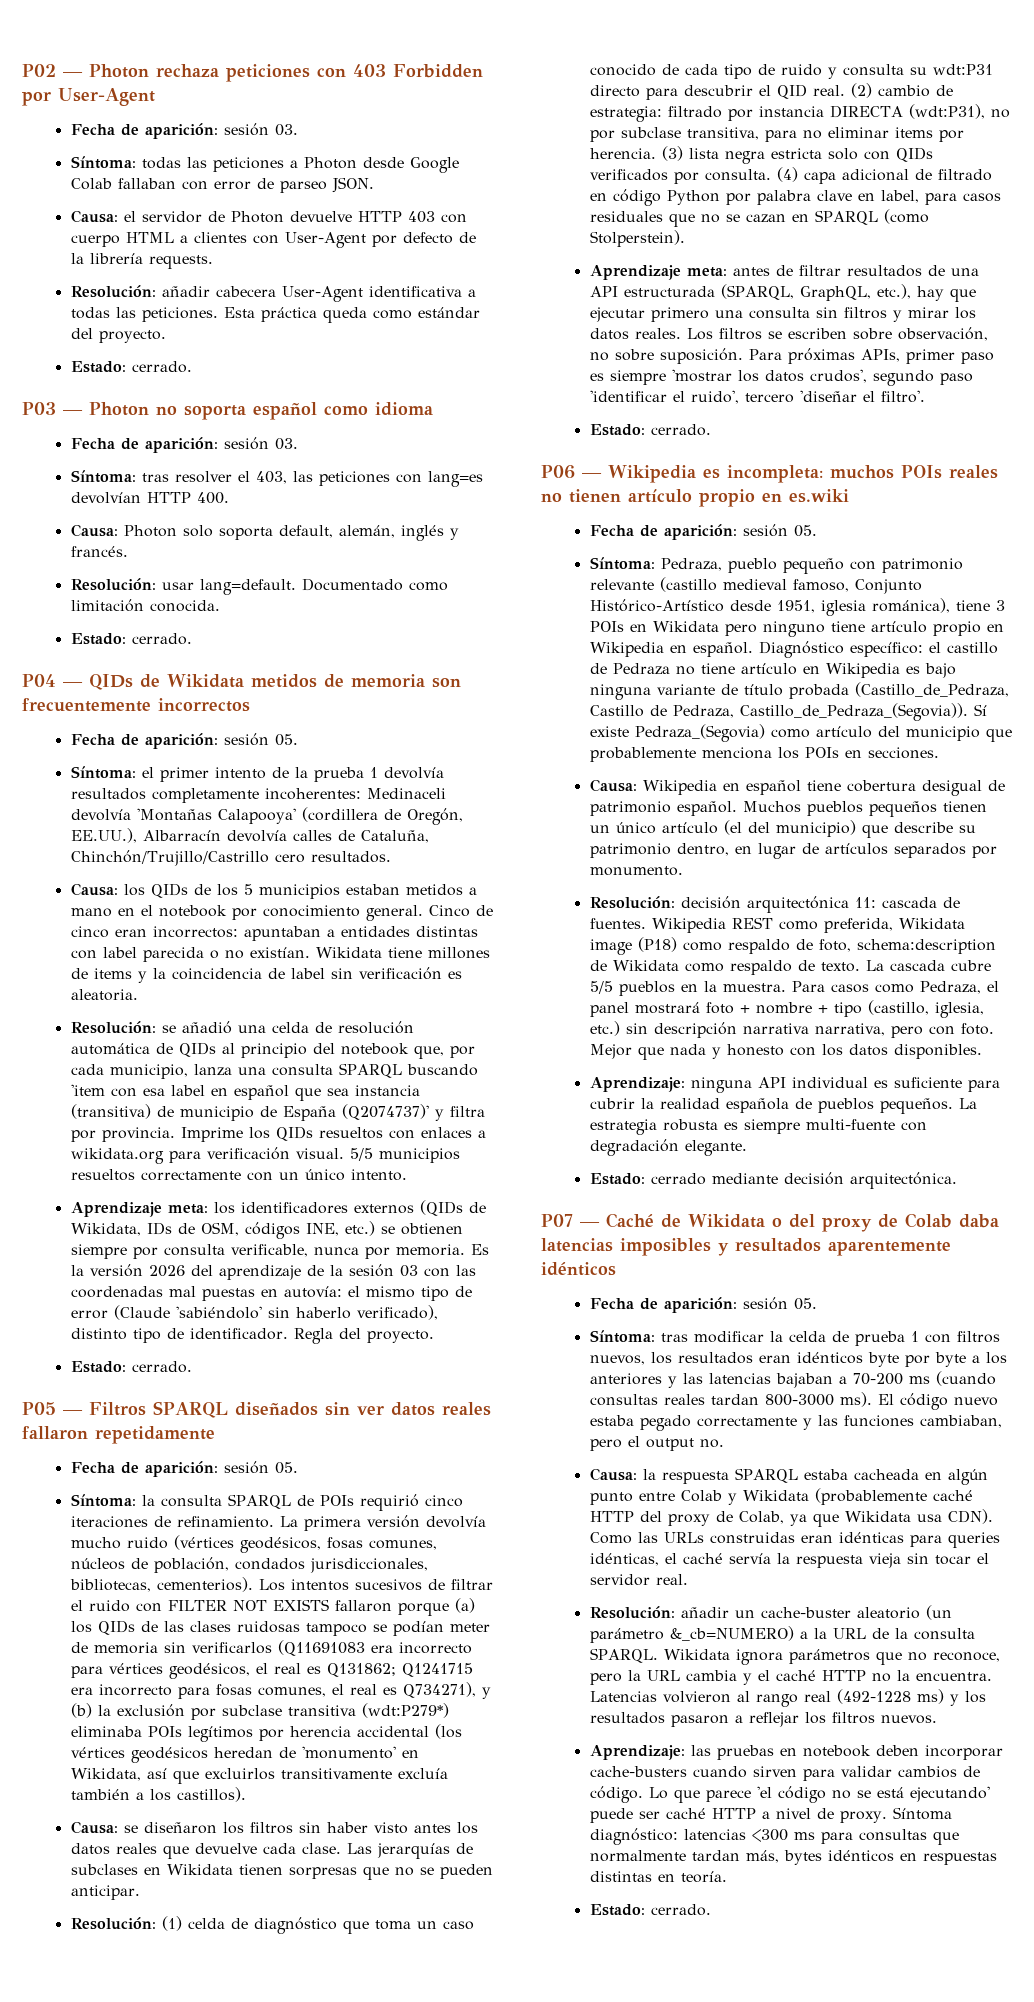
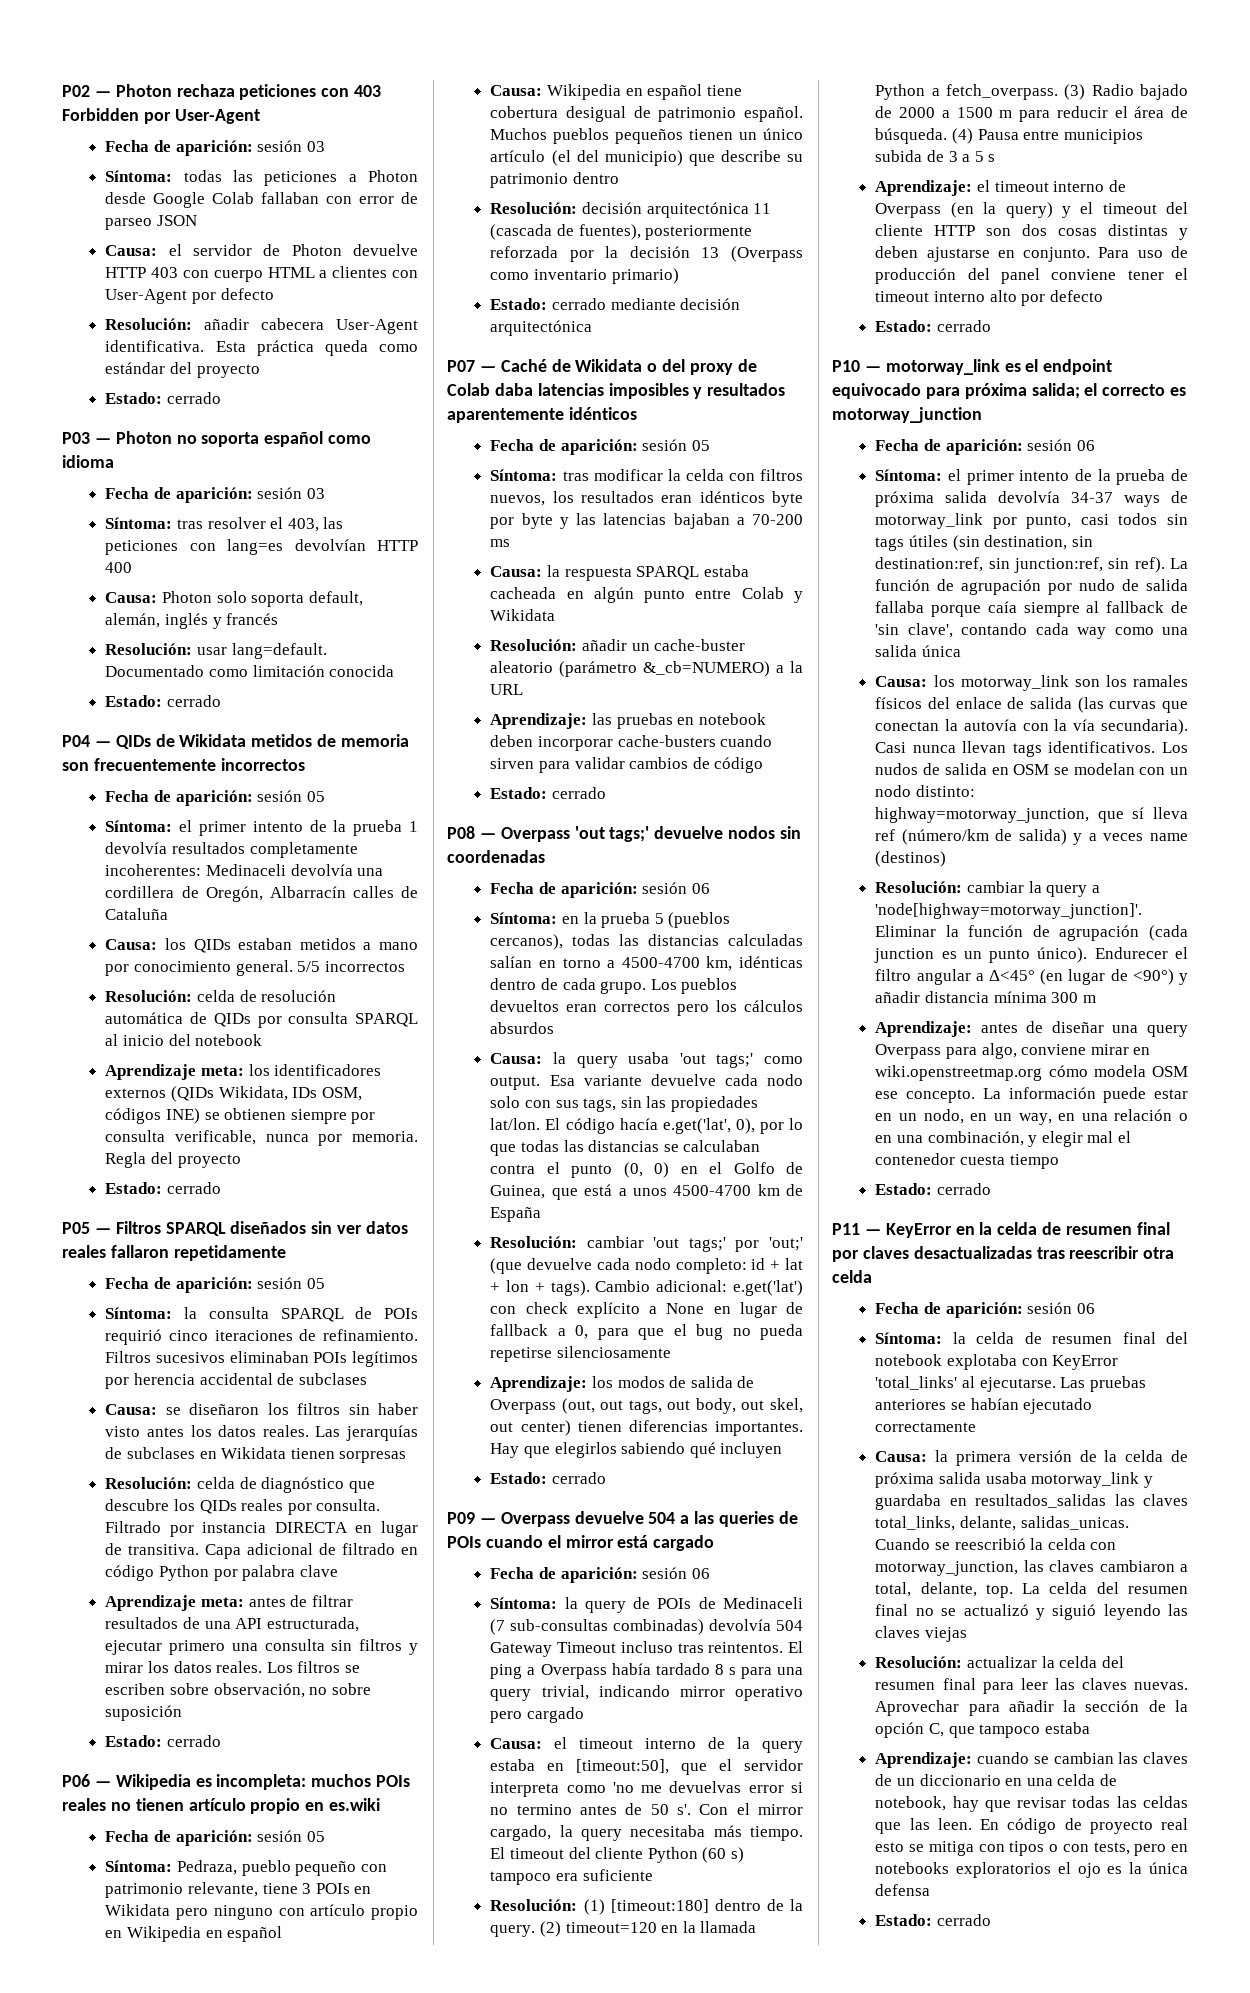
  P02 — Photon rechaza peticiones con 403 Forbidden por User-Agent
- Fecha de aparición: sesión 03.
+ Fecha de aparición: sesión 03
- Síntoma: todas las peticiones a Photon desde Google Colab fallaban con error de parseo JSON.
+ Síntoma: todas las peticiones a Photon desde Google Colab fallaban con error de parseo JSON
- Causa: el servidor de Photon devuelve HTTP 403 con cuerpo HTML a clientes con User-Agent por defecto de la librería requests.
+ Causa: el servidor de Photon devuelve HTTP 403 con cuerpo HTML a clientes con User-Agent por defecto
- Resolución: añadir cabecera User-Agent identificativa a todas las peticiones.
+ Resolución: añadir cabecera User-Agent identificativa.
- Esta práctica queda como estándar del proyecto.
- Estado: cerrado.
+ Esta práctica queda como estándar del proyecto
+ Estado: cerrado
  P03 — Photon no soporta español como idioma
- Fecha de aparición: sesión 03.
+ Fecha de aparición: sesión 03
- Síntoma: tras resolver el 403, las peticiones con lang=es devolvían HTTP 400.
+ Síntoma: tras resolver el 403, las peticiones con lang=es devolvían HTTP 400
- Causa: Photon solo soporta default, alemán, inglés y francés.
+ Causa: Photon solo soporta default, alemán, inglés y francés
- Documentado como limitación conocida.
- Estado: cerrado.
+ Documentado como limitación conocida
+ Estado: cerrado
  P04 — QIDs de Wikidata metidos de memoria son frecuentemente incorrectos
- Fecha de aparición: sesión 05.
+ Fecha de aparición: sesión 05
- Síntoma: el primer intento de la prueba 1 devolvía resultados completamente incoherentes: Medinaceli devolvía 'Montañas Calapooya' (cordillera de Oregón, EE.UU.), Albarracín devolvía calles de Cataluña, Chinchón/Trujillo/Castrillo cero resultados.
- Causa: los QIDs de los 5 municipios estaban metidos a mano en el notebook por conocimiento general. Cinco de cinco eran incorrectos: apuntaban a entidades distintas con label parecida o no existían. Wikidata tiene millones de items y la coincidencia de label sin verificación es aleatoria.
- Resolución: se añadió una celda de resolución automática de QIDs al principio del notebook que, por cada municipio, lanza una consulta SPARQL buscando 'item con esa label en español que sea instancia (transitiva) de municipio de España (Q2074737)' y filtra por provincia. Imprime los QIDs resueltos con enlaces a wikidata.org para verificación visual. 5/5 municipios resueltos correctamente con un único intento.
+ Síntoma: el primer intento de la prueba 1 devolvía resultados completamente incoherentes: Medinaceli devolvía una cordillera de Oregón, Albarracín calles de Cataluña
+ Causa: los QIDs estaban metidos a mano por conocimiento general. 5/5 incorrectos
+ Resolución: celda de resolución automática de QIDs por consulta SPARQL al inicio del notebook
- Aprendizaje meta: los identificadores externos (QIDs de Wikidata, IDs de OSM, códigos INE, etc.) se obtienen siempre por consulta verificable, nunca por memoria.
+ Aprendizaje meta: los identificadores externos (QIDs Wikidata, IDs OSM, códigos INE) se obtienen siempre por consulta verificable, nunca por memoria.
- Es la versión 2026 del aprendizaje de la sesión 03 con las coordenadas mal puestas en autovía: el mismo tipo de error (Claude 'sabiéndolo' sin haberlo verificado), distinto tipo de identificador.
- Regla del proyecto.
- Estado: cerrado.
+ Regla del proyecto
+ Estado: cerrado
  P05 — Filtros SPARQL diseñados sin ver datos reales fallaron repetidamente
- Fecha de aparición: sesión 05.
+ Fecha de aparición: sesión 05
- La primera versión devolvía mucho ruido (vértices geodésicos, fosas comunes, núcleos de población, condados jurisdiccionales, bibliotecas, cementerios). Los intentos sucesivos de filtrar el ruido con FILTER NOT EXISTS fallaron porque (a) los QIDs de las clases ruidosas tampoco se podían meter de memoria sin verificarlos (Q11691083 era incorrecto para vértices geodésicos, el real es Q131862; Q1241715 era incorrecto para fosas comunes, el real es Q734271), y (b) la exclusión por subclase transitiva (wdt:P279*) eliminaba POIs legítimos por herencia accidental (los vértices geodésicos heredan de 'monumento' en Wikidata, así que excluirlos transitivamente excluía también a los castillos).
+ Filtros sucesivos eliminaban POIs legítimos por herencia accidental de subclases
- Causa: se diseñaron los filtros sin haber visto antes los datos reales que devuelve cada clase.
+ Causa: se diseñaron los filtros sin haber visto antes los datos reales.
- Las jerarquías de subclases en Wikidata tienen sorpresas que no se pueden anticipar.
- Resolución: (1) celda de diagnóstico que toma un caso conocido de cada tipo de ruido y consulta su wdt:P31 directo para descubrir el QID real. (2) cambio de estrategia: filtrado por instancia DIRECTA (wdt:P31), no por subclase transitiva, para no eliminar items por herencia. (3) lista negra estricta solo con QIDs verificados por consulta. (4) capa adicional de filtrado en código Python por palabra clave en label, para casos residuales que no se cazan en SPARQL (como Stolperstein).
+ Las jerarquías de subclases en Wikidata tienen sorpresas
+ Resolución: celda de diagnóstico que descubre los QIDs reales por consulta. Filtrado por instancia DIRECTA en lugar de transitiva. Capa adicional de filtrado en código Python por palabra clave
- Aprendizaje meta: antes de filtrar resultados de una API estructurada (SPARQL, GraphQL, etc.), hay que ejecutar primero una consulta sin filtros y mirar los datos reales.
+ Aprendizaje meta: antes de filtrar resultados de una API estructurada, ejecutar primero una consulta sin filtros y mirar los datos reales.
- Los filtros se escriben sobre observación, no sobre suposición. Para próximas APIs, primer paso es siempre 'mostrar los datos crudos', segundo paso 'identificar el ruido', tercero 'diseñar el filtro'.
- Estado: cerrado.
+ Los filtros se escriben sobre observación, no sobre suposición
+ Estado: cerrado
  P06 — Wikipedia es incompleta: muchos POIs reales no tienen artículo propio en es.wiki
- Fecha de aparición: sesión 05.
+ Fecha de aparición: sesión 05
- Síntoma: Pedraza, pueblo pequeño con patrimonio relevante (castillo medieval famoso, Conjunto Histórico-Artístico desde 1951, iglesia románica), tiene 3 POIs en Wikidata pero ninguno tiene artículo propio en Wikipedia en español. Diagnóstico específico: el castillo de Pedraza no tiene artículo en Wikipedia es bajo ninguna variante de título probada (Castillo_de_Pedraza, Castillo de Pedraza, Castillo_de_Pedraza_(Segovia)). Sí existe Pedraza_(Segovia) como artículo del municipio que probablemente menciona los POIs en secciones.
+ Síntoma: Pedraza, pueblo pequeño con patrimonio relevante, tiene 3 POIs en Wikidata pero ninguno con artículo propio en Wikipedia en español
- Muchos pueblos pequeños tienen un único artículo (el del municipio) que describe su patrimonio dentro, en lugar de artículos separados por monumento.
- Resolución: decisión arquitectónica 11: cascada de fuentes. Wikipedia REST como preferida, Wikidata image (P18) como respaldo de foto, schema:description de Wikidata como respaldo de texto. La cascada cubre 5/5 pueblos en la muestra. Para casos como Pedraza, el panel mostrará foto + nombre + tipo (castillo, iglesia, etc.) sin descripción narrativa narrativa, pero con foto. Mejor que nada y honesto con los datos disponibles.
- Aprendizaje: ninguna API individual es suficiente para cubrir la realidad española de pueblos pequeños. La estrategia robusta es siempre multi-fuente con degradación elegante.
+ Muchos pueblos pequeños tienen un único artículo (el del municipio) que describe su patrimonio dentro
+ Resolución: decisión arquitectónica 11 (cascada de fuentes), posteriormente reforzada por la decisión 13 (Overpass como inventario primario)
- Estado: cerrado mediante decisión arquitectónica.
+ Estado: cerrado mediante decisión arquitectónica
  P07 — Caché de Wikidata o del proxy de Colab daba latencias imposibles y resultados aparentemente idénticos
- Fecha de aparición: sesión 05.
+ Fecha de aparición: sesión 05
- Síntoma: tras modificar la celda de prueba 1 con filtros nuevos, los resultados eran idénticos byte por byte a los anteriores y las latencias bajaban a 70-200 ms (cuando consultas reales tardan 800-3000 ms). El código nuevo estaba pegado correctamente y las funciones cambiaban, pero el output no.
+ Síntoma: tras modificar la celda con filtros nuevos, los resultados eran idénticos byte por byte y las latencias bajaban a 70-200 ms
- Causa: la respuesta SPARQL estaba cacheada en algún punto entre Colab y Wikidata (probablemente caché HTTP del proxy de Colab, ya que Wikidata usa CDN). Como las URLs construidas eran idénticas para queries idénticas, el caché servía la respuesta vieja sin tocar el servidor real.
+ Causa: la respuesta SPARQL estaba cacheada en algún punto entre Colab y Wikidata
- Resolución: añadir un cache-buster aleatorio (un parámetro &_cb=NUMERO) a la URL de la consulta SPARQL. Wikidata ignora parámetros que no reconoce, pero la URL cambia y el caché HTTP no la encuentra. Latencias volvieron al rango real (492-1228 ms) y los resultados pasaron a reflejar los filtros nuevos.
+ Resolución: añadir un cache-buster aleatorio (parámetro &_cb=NUMERO) a la URL
- Aprendizaje: las pruebas en notebook deben incorporar cache-busters cuando sirven para validar cambios de código. Lo que parece 'el código no se está ejecutando' puede ser caché HTTP a nivel de proxy. Síntoma diagnóstico: latencias <300 ms para consultas que normalmente tardan más, bytes idénticos en respuestas distintas en teoría.
- Estado: cerrado.
+ Aprendizaje: las pruebas en notebook deben incorporar cache-busters cuando sirven para validar cambios de código
+ Estado: cerrado
+ P08 — Overpass 'out tags;' devuelve nodos sin coordenadas
+ Fecha de aparición: sesión 06
+ Síntoma: en la prueba 5 (pueblos cercanos), todas las distancias calculadas salían en torno a 4500-4700 km, idénticas dentro de cada grupo. Los pueblos devueltos eran correctos pero los cálculos absurdos
+ Causa: la query usaba 'out tags;' como output. Esa variante devuelve cada nodo solo con sus tags, sin las propiedades lat/lon. El código hacía e.get('lat', 0), por lo que todas las distancias se calculaban contra el punto (0, 0) en el Golfo de Guinea, que está a unos 4500-4700 km de España
+ Resolución: cambiar 'out tags;' por 'out;' (que devuelve cada nodo completo: id + lat + lon + tags). Cambio adicional: e.get('lat') con check explícito a None en lugar de fallback a 0, para que el bug no pueda repetirse silenciosamente
+ Aprendizaje: los modos de salida de Overpass (out, out tags, out body, out skel, out center) tienen diferencias importantes. Hay que elegirlos sabiendo qué incluyen
+ Estado: cerrado
+ P09 — Overpass devuelve 504 a las queries de POIs cuando el mirror está cargado
+ Fecha de aparición: sesión 06
+ Síntoma: la query de POIs de Medinaceli (7 sub-consultas combinadas) devolvía 504 Gateway Timeout incluso tras reintentos. El ping a Overpass había tardado 8 s para una query trivial, indicando mirror operativo pero cargado
+ Causa: el timeout interno de la query estaba en [timeout:50], que el servidor interpreta como 'no me devuelvas error si no termino antes de 50 s'. Con el mirror cargado, la query necesitaba más tiempo. El timeout del cliente Python (60 s) tampoco era suficiente
+ Resolución: (1) [timeout:180] dentro de la query. (2) timeout=120 en la llamada Python a fetch_overpass. (3) Radio bajado de 2000 a 1500 m para reducir el área de búsqueda. (4) Pausa entre municipios subida de 3 a 5 s
+ Aprendizaje: el timeout interno de Overpass (en la query) y el timeout del cliente HTTP son dos cosas distintas y deben ajustarse en conjunto. Para uso de producción del panel conviene tener el timeout interno alto por defecto
+ Estado: cerrado
+ P10 — motorway_link es el endpoint equivocado para próxima salida; el correcto es motorway_junction
+ Fecha de aparición: sesión 06
+ Síntoma: el primer intento de la prueba de próxima salida devolvía 34-37 ways de motorway_link por punto, casi todos sin tags útiles (sin destination, sin destination:ref, sin junction:ref, sin ref). La función de agrupación por nudo de salida fallaba porque caía siempre al fallback de 'sin clave', contando cada way como una salida única
+ Causa: los motorway_link son los ramales físicos del enlace de salida (las curvas que conectan la autovía con la vía secundaria). Casi nunca llevan tags identificativos. Los nudos de salida en OSM se modelan con un nodo distinto: highway=motorway_junction, que sí lleva ref (número/km de salida) y a veces name (destinos)
+ Resolución: cambiar la query a 'node[highway=motorway_junction]'. Eliminar la función de agrupación (cada junction es un punto único). Endurecer el filtro angular a Δ<45° (en lugar de <90°) y añadir distancia mínima 300 m
+ Aprendizaje: antes de diseñar una query Overpass para algo, conviene mirar en wiki.openstreetmap.org cómo modela OSM ese concepto. La información puede estar en un nodo, en un way, en una relación o en una combinación, y elegir mal el contenedor cuesta tiempo
+ Estado: cerrado
+ P11 — KeyError en la celda de resumen final por claves desactualizadas tras reescribir otra celda
+ Fecha de aparición: sesión 06
+ Síntoma: la celda de resumen final del notebook explotaba con KeyError 'total_links' al ejecutarse. Las pruebas anteriores se habían ejecutado correctamente
+ Causa: la primera versión de la celda de próxima salida usaba motorway_link y guardaba en resultados_salidas las claves total_links, delante, salidas_unicas. Cuando se reescribió la celda con motorway_junction, las claves cambiaron a total, delante, top. La celda del resumen final no se actualizó y siguió leyendo las claves viejas
+ Resolución: actualizar la celda del resumen final para leer las claves nuevas. Aprovechar para añadir la sección de la opción C, que tampoco estaba
+ Aprendizaje: cuando se cambian las claves de un diccionario en una celda de notebook, hay que revisar todas las celdas que las leen. En código de proyecto real esto se mitiga con tipos o con tests, pero en notebooks exploratorios el ojo es la única defensa
+ Estado: cerrado

